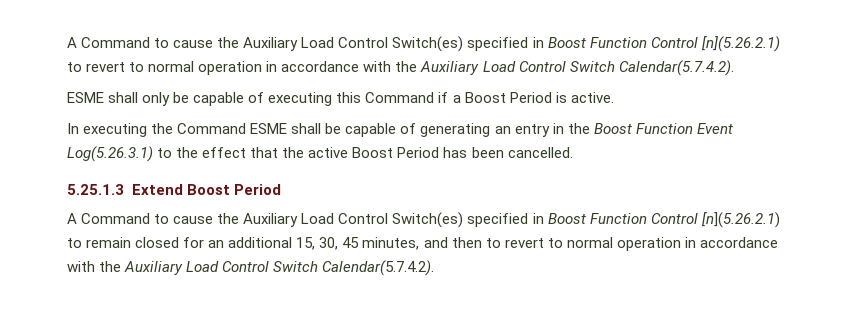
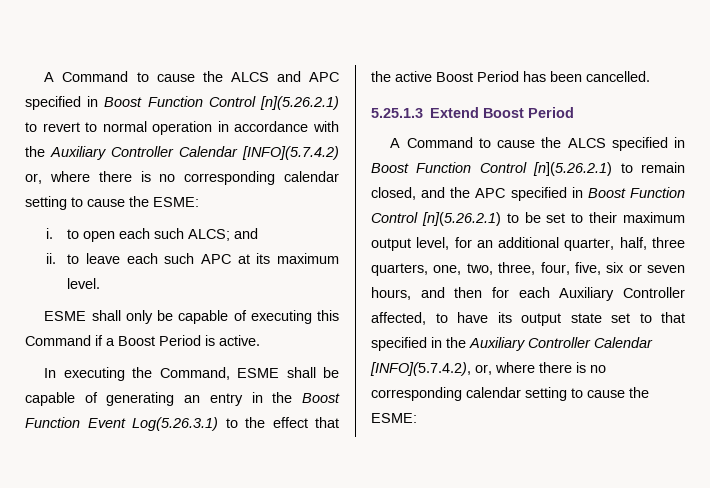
- A Command to cause the Auxiliary Load Control Switch(es) specified in Boost Function Control [n](5.26.2.1) to revert to normal operation in accordance with the Auxiliary Load Control Switch Calendar(5.7.4.2).
+ A Command to cause the ALCS and APC specified in Boost Function Control [n](5.26.2.1) to revert to normal operation in accordance with the Auxiliary Controller Calendar [INFO](5.7.4.2) or, where there is no corresponding calendar setting to cause the ESME:
+ i. to open each such ALCS; and
+ ii. to leave each such APC at its maximum level.
- In executing the Command ESME shall be capable of generating an entry in the Boost Function Event Log(5.26.3.1) to the effect that the active Boost Period has been cancelled.
+ In executing the Command, ESME shall be capable of generating an entry in the Boost Function Event Log(5.26.3.1) to the effect that the active Boost Period has been cancelled.
- A Command to cause the Auxiliary Load Control Switch(es) specified in Boost Function Control [n](5.26.2.1) to remain closed for an additional 15, 30, 45 minutes, and then to revert to normal operation in accordance with the Auxiliary Load Control Switch Calendar(5.7.4.2).
+ A Command to cause the ALCS specified in Boost Function Control [n](5.26.2.1) to remain closed, and the APC specified in Boost Function Control [n](5.26.2.1) to be set to their maximum output level, for an additional quarter, half, three quarters, one, two, three, four, five, six or seven hours, and then for each Auxiliary Controller affected, to have its output state set to that specified in the Auxiliary Controller Calendar [INFO](5.7.4.2), or, where there is no corresponding calendar setting to cause the ESME:

